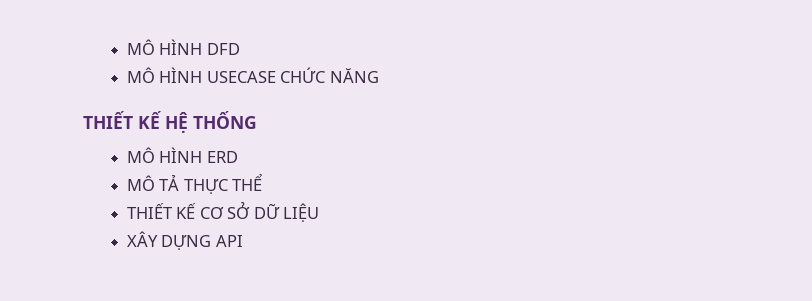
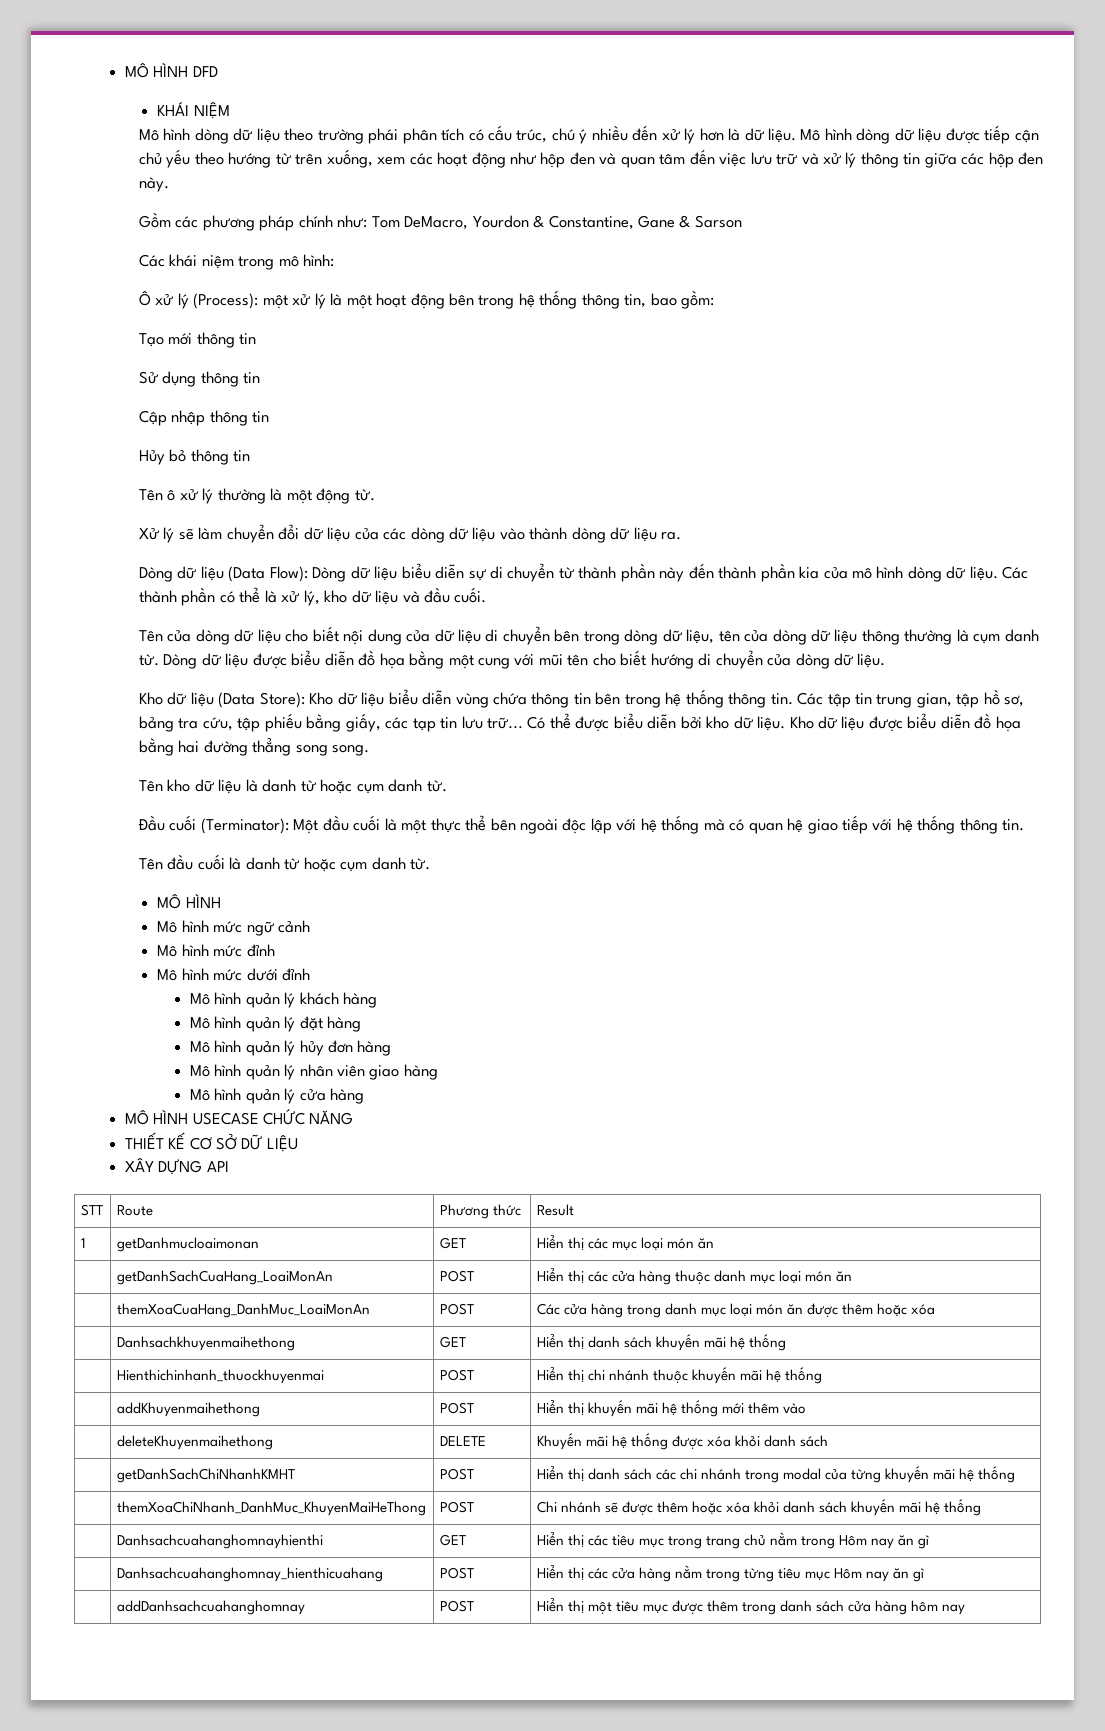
+ KHÁI NIỆM
+ Mô hình dòng dữ liệu theo trường phái phân tích có cấu trúc, chú ý nhiều đến xử lý hơn là dữ liệu. Mô hình dòng dữ liệu được tiếp cận chủ yếu theo hướng từ trên xuống, xem các hoạt động như hộp đen và quan tâm đến việc lưu trữ và xử lý thông tin giữa các hộp đen này.
+ Gồm các phương pháp chính như: Tom DeMacro, Yourdon & Constantine, Gane & Sarson
+ Các khái niệm trong mô hình:
+ Ô xử lý (Process): một xử lý là một hoạt động bên trong hệ thống thông tin, bao gồm:
+ Tạo mới thông tin
+ Sử dụng thông tin
+ Cập nhập thông tin
+ Hủy bỏ thông tin
+ Tên ô xử lý thường là một động từ.
+ Xử lý sẽ làm chuyển đổi dữ liệu của các dòng dữ liệu vào thành dòng dữ liệu ra.
+ Dòng dữ liệu (Data Flow): Dòng dữ liệu biểu diễn sự di chuyển từ thành phần này đến thành phần kia của mô hình dòng dữ liệu. Các thành phần có thể là xử lý, kho dữ liệu và đầu cuối.
+ Tên của dòng dữ liệu cho biết nội dung của dữ liệu di chuyển bên trong dòng dữ liệu, tên của dòng dữ liệu thông thường là cụm danh từ. Dòng dữ liệu được biểu diễn đồ họa bằng một cung với mũi tên cho biết hướng di chuyển của dòng dữ liệu.
+ Kho dữ liệu (Data Store): Kho dữ liệu biểu diễn vùng chứa thông tin bên trong hệ thống thông tin. Các tập tin trung gian, tập hồ sơ, bảng tra cứu, tập phiếu bằng giấy, các tạp tin lưu trữ... Có thể được biểu diễn bởi kho dữ liệu. Kho dữ liệu được biểu diễn đồ họa bằng hai đường thẳng song song.
+ Tên kho dữ liệu là danh từ hoặc cụm danh từ.
+ Đầu cuối (Terminator): Một đầu cuối là một thực thể bên ngoài độc lập với hệ thống mà có quan hệ giao tiếp với hệ thống thông tin.
+ Tên đầu cuối là danh từ hoặc cụm danh từ.
+ MÔ HÌNH
+ Mô hình mức ngữ cảnh
+ Mô hình mức đỉnh
+ Mô hình mức dưới đỉnh
+ Mô hình quản lý khách hàng
+ Mô hình quản lý đặt hàng
+ Mô hình quản lý hủy đơn hàng
+ Mô hình quản lý nhân viên giao hàng
+ Mô hình quản lý cửa hàng
- THIẾT KẾ HỆ THỐNG
- MÔ HÌNH ERD
- MÔ TẢ THỰC THỂ
+ STT | Route | Phương thức | Result
+ 1 | getDanhmucloaimonan | GET | Hiển thị các mục loại món ăn
+ | getDanhSachCuaHang_LoaiMonAn | POST | Hiển thị các cửa hàng thuộc danh mục loại món ăn
+ | themXoaCuaHang_DanhMuc_LoaiMonAn | POST | Các cửa hàng trong danh mục loại món ăn được thêm hoặc xóa
+ | Danhsachkhuyenmaihethong | GET | Hiển thị danh sách khuyến mãi hệ thống
+ | Hienthichinhanh_thuockhuyenmai | POST | Hiển thị chi nhánh thuộc khuyến mãi hệ thống
+ | addKhuyenmaihethong | POST | Hiển thị khuyến mãi hệ thống mới thêm vào
+ | deleteKhuyenmaihethong | DELETE | Khuyến mãi hệ thống được xóa khỏi danh sách
+ | getDanhSachChiNhanhKMHT | POST | Hiển thị danh sách các chi nhánh trong modal của từng khuyến mãi hệ thống
+ | themXoaChiNhanh_DanhMuc_KhuyenMaiHeThong | POST | Chi nhánh sẽ được thêm hoặc xóa khỏi danh sách khuyến mãi hệ thống
+ | Danhsachcuahanghomnayhienthi | GET | Hiển thị các tiêu mục trong trang chủ nằm trong Hôm nay ăn gì
+ | Danhsachcuahanghomnay_hienthicuahang | POST | Hiển thị các cửa hàng nằm trong từng tiêu mục Hôm nay ăn gì
+ | addDanhsachcuahanghomnay | POST | Hiển thị một tiêu mục được thêm trong danh sách cửa hàng hôm nay

